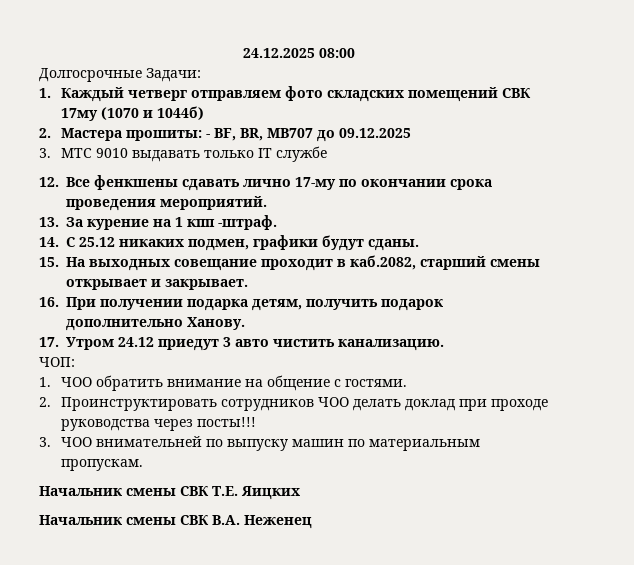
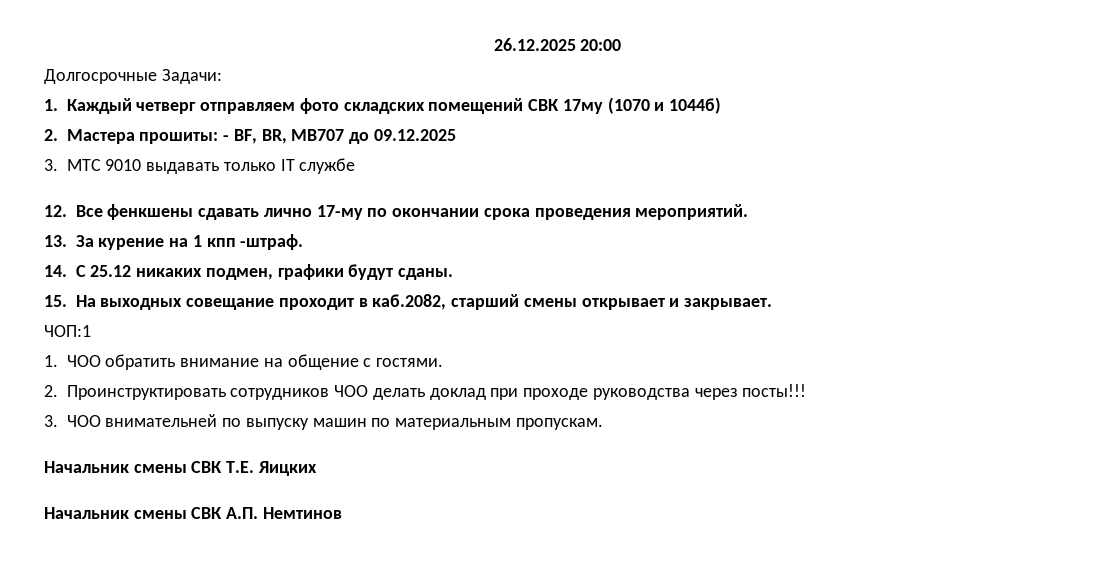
- 24.12.2025 08:00
+ 26.12.2025 20:00
- 16. При получении подарка детям, получить подарок дополнительно Ханову.
- 17. Утром 24.12 приедут 3 авто чистить канализацию.
- ЧОП:
+ ЧОП:1
- Начальник смены СВК В.А. Неженец
+ Начальник смены СВК А.П. Немтинов

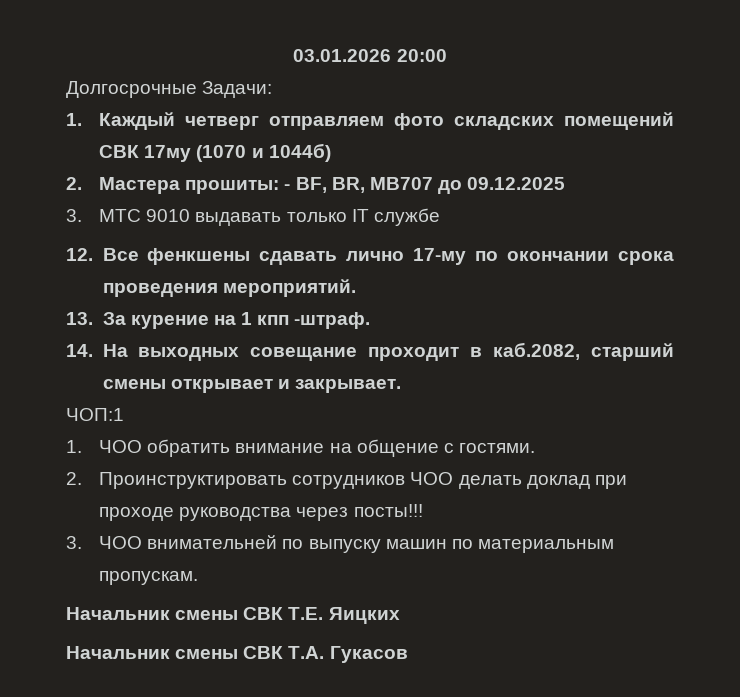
- 26.12.2025 20:00
+ 03.01.2026 20:00
- 14. С 25.12 никаких подмен, графики будут сданы.
- 15. На выходных совещание проходит в каб.2082, старший смены открывает и закрывает.
+ 14. На выходных совещание проходит в каб.2082, старший смены открывает и закрывает.
- Начальник смены СВК А.П. Немтинов
+ Начальник смены СВК Т.А. Гукасов

